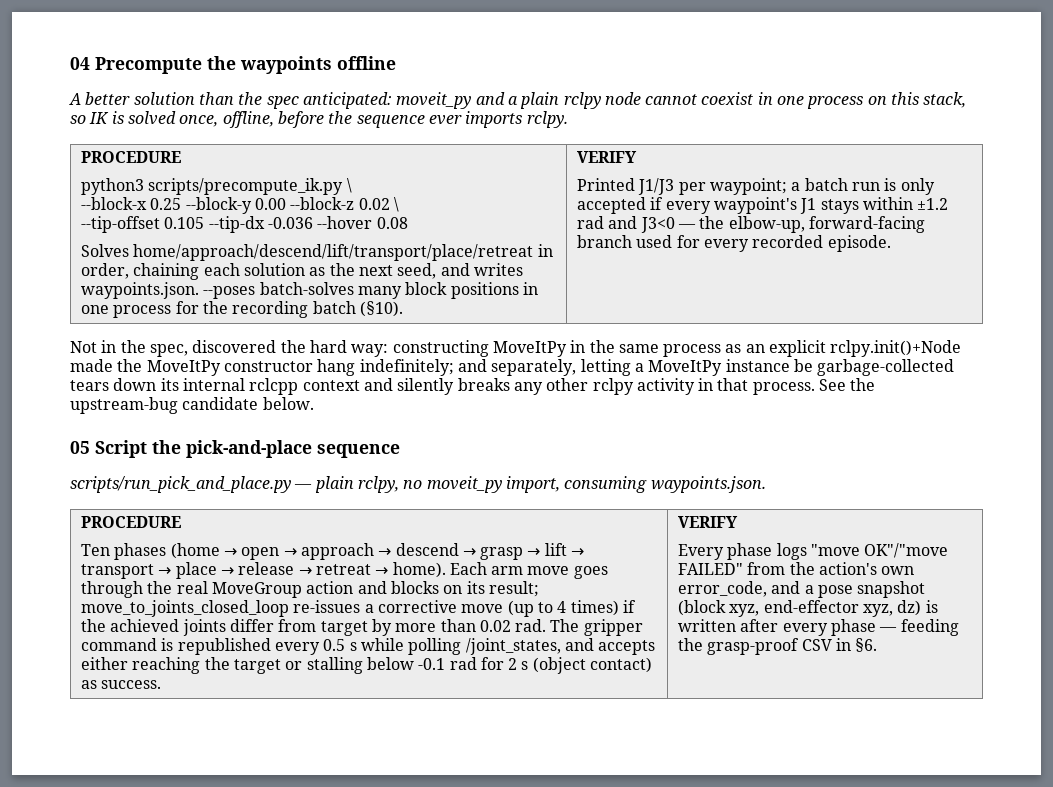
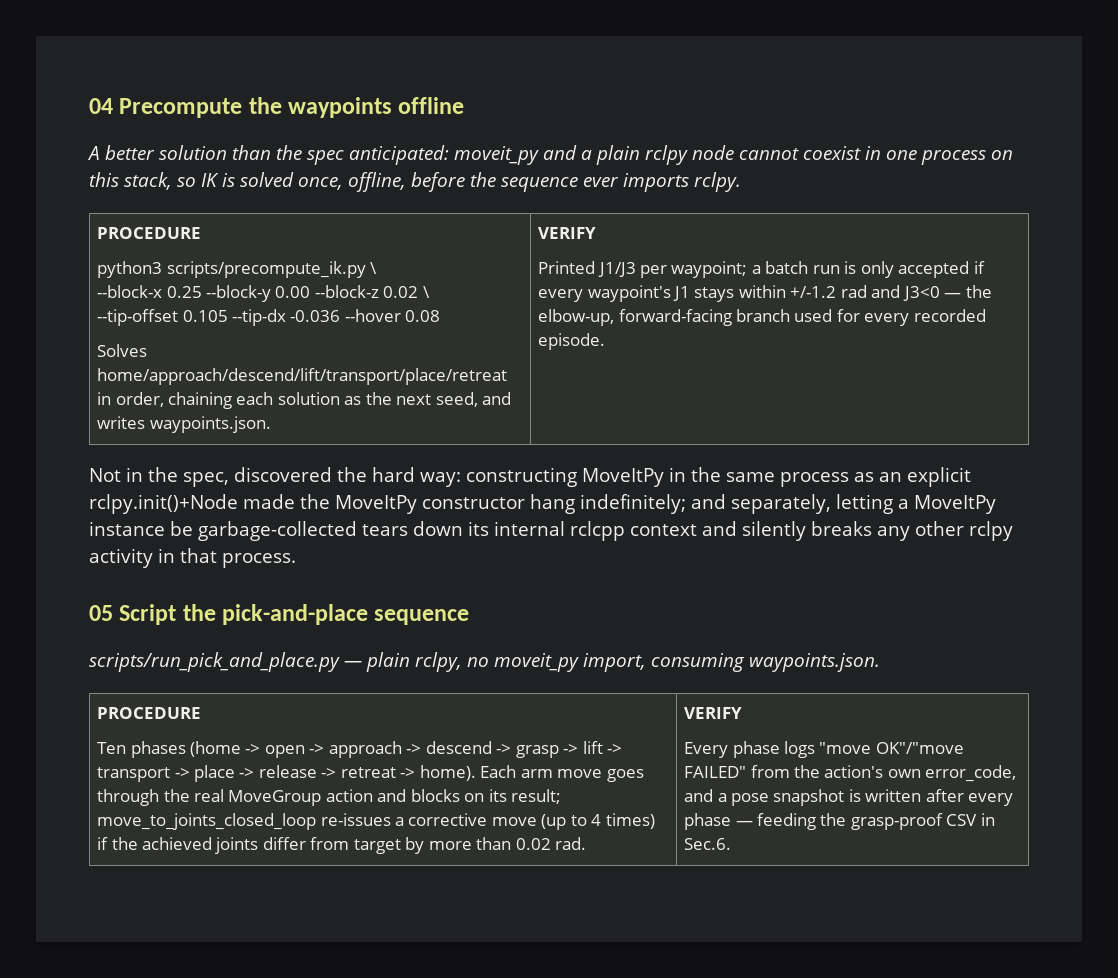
- Solves home/approach/descend/lift/transport/place/retreat in order, chaining each solution as the next seed, and writes waypoints.json. --poses batch-solves many block positions in one process for the recording batch (§10).
+ Solves home/approach/descend/lift/transport/place/retreat in order, chaining each solution as the next seed, and writes waypoints.json.
- Printed J1/J3 per waypoint; a batch run is only accepted if every waypoint's J1 stays within ±1.2 rad and J3<0 — the elbow-up, forward-facing branch used for every recorded episode.
+ Printed J1/J3 per waypoint; a batch run is only accepted if every waypoint's J1 stays within +/-1.2 rad and J3<0 — the elbow-up, forward-facing branch used for every recorded episode.
- See the upstream-bug candidate below.
- Ten phases (home → open → approach → descend → grasp → lift → transport → place → release → retreat → home).
+ Ten phases (home -> open -> approach -> descend -> grasp -> lift -> transport -> place -> release -> retreat -> home).
- The gripper command is republished every 0.5 s while polling /joint_states, and accepts either reaching the target or stalling below -0.1 rad for 2 s (object contact) as success.
- Every phase logs "move OK"/"move FAILED" from the action's own error_code, and a pose snapshot (block xyz, end-effector xyz, dz) is written after every phase — feeding the grasp-proof CSV in §6.
+ Every phase logs "move OK"/"move FAILED" from the action's own error_code, and a pose snapshot is written after every phase — feeding the grasp-proof CSV in Sec.6.

